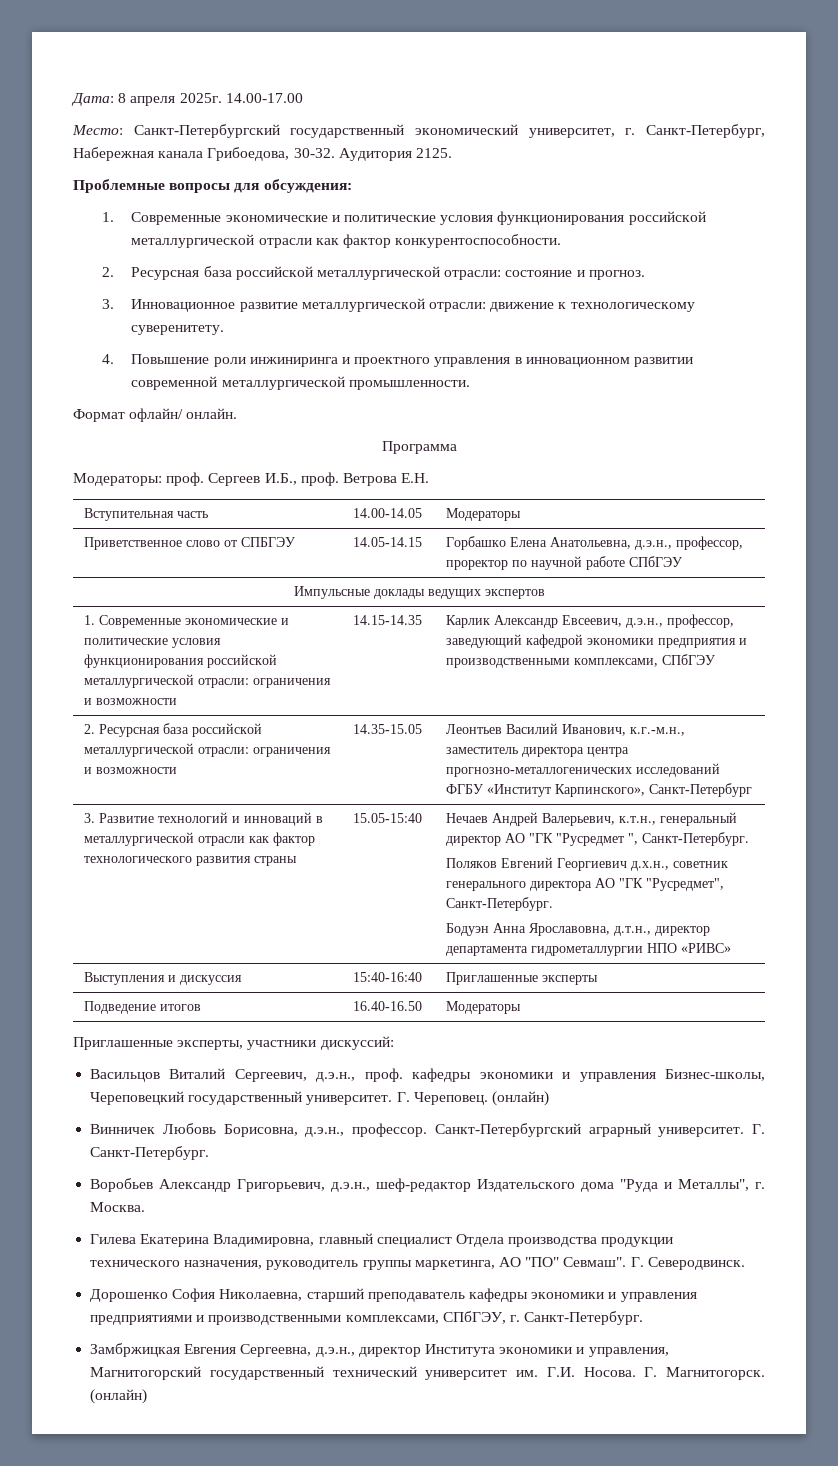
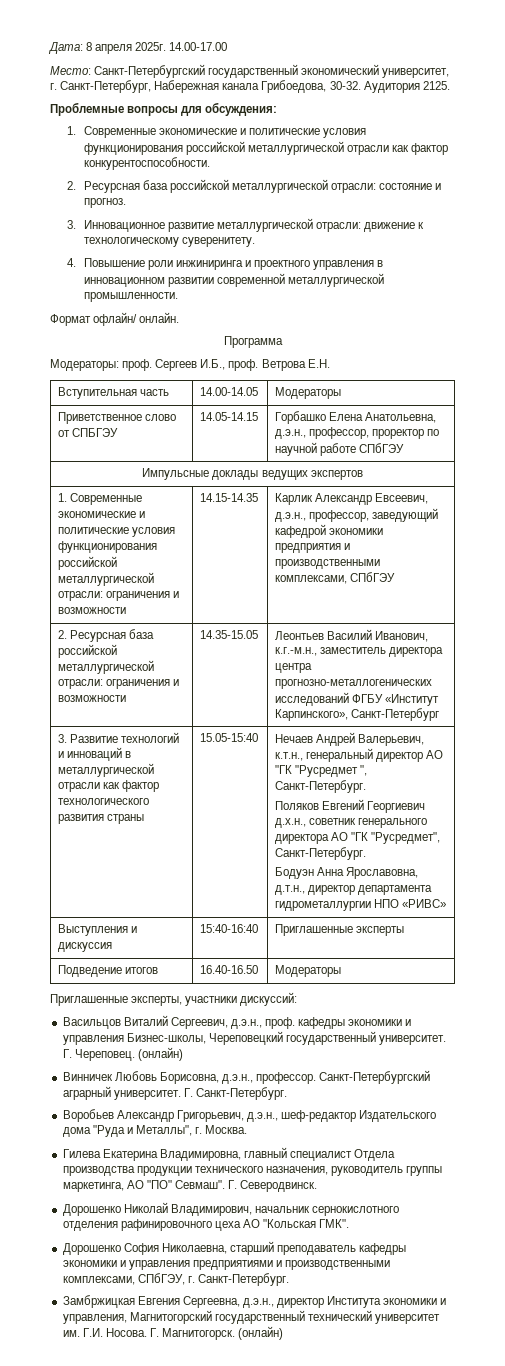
+ Дорошенко Николай Владимирович, начальник сернокислотного отделения рафинировочного цеха АО "Кольская ГМК".

